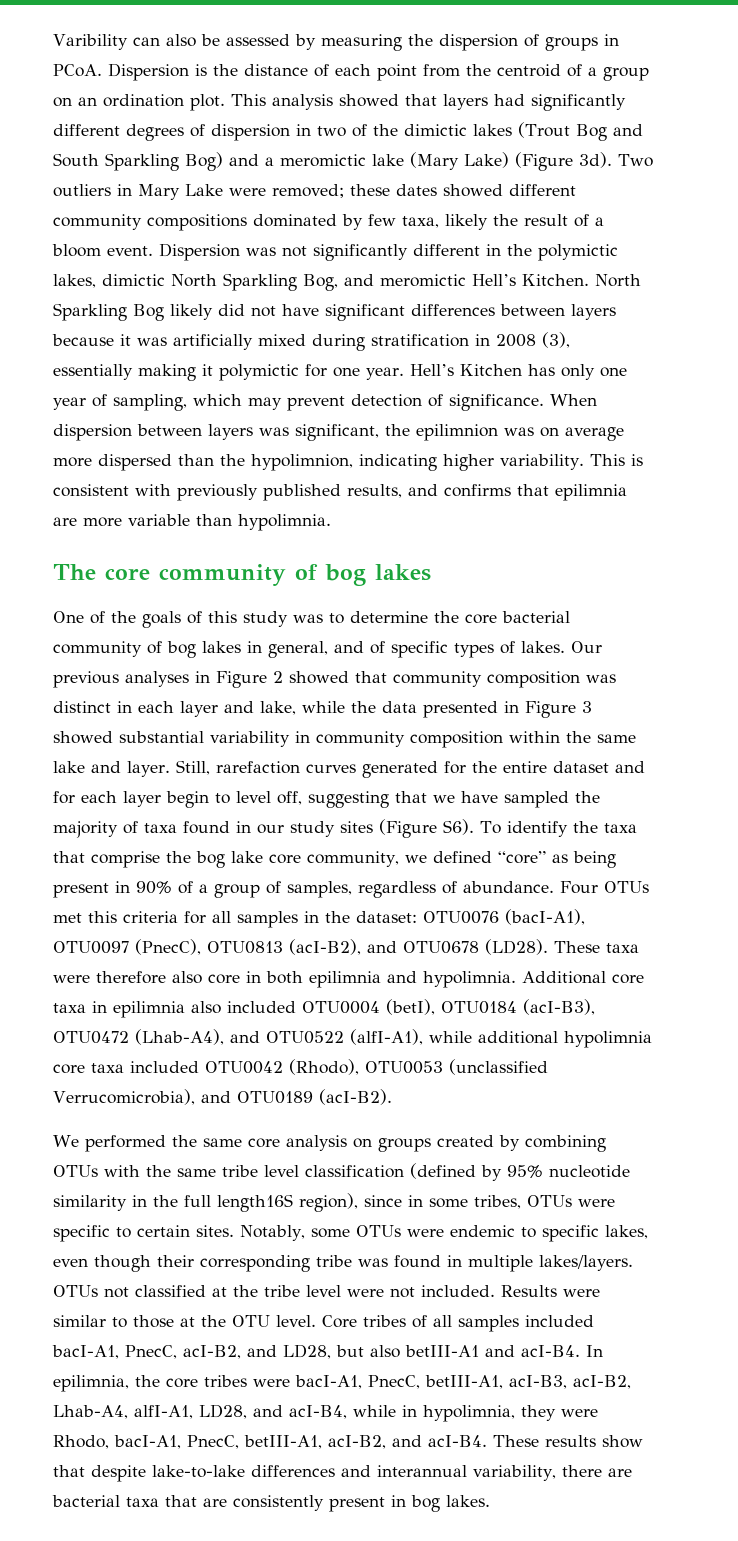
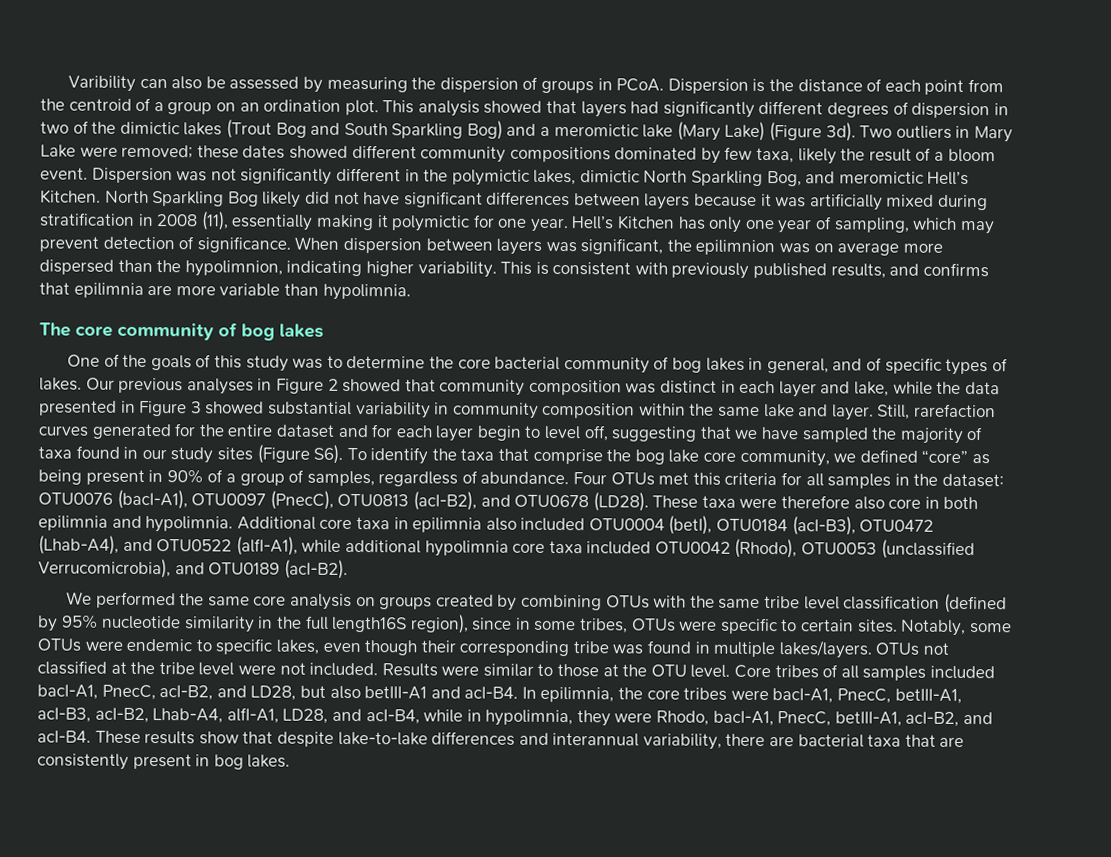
- North Sparkling Bog likely did not have significant differences between layers because it was artificially mixed during stratification in 2008 (3), essentially making it polymictic for one year.
+ North Sparkling Bog likely did not have significant differences between layers because it was artificially mixed during stratification in 2008 (11), essentially making it polymictic for one year.

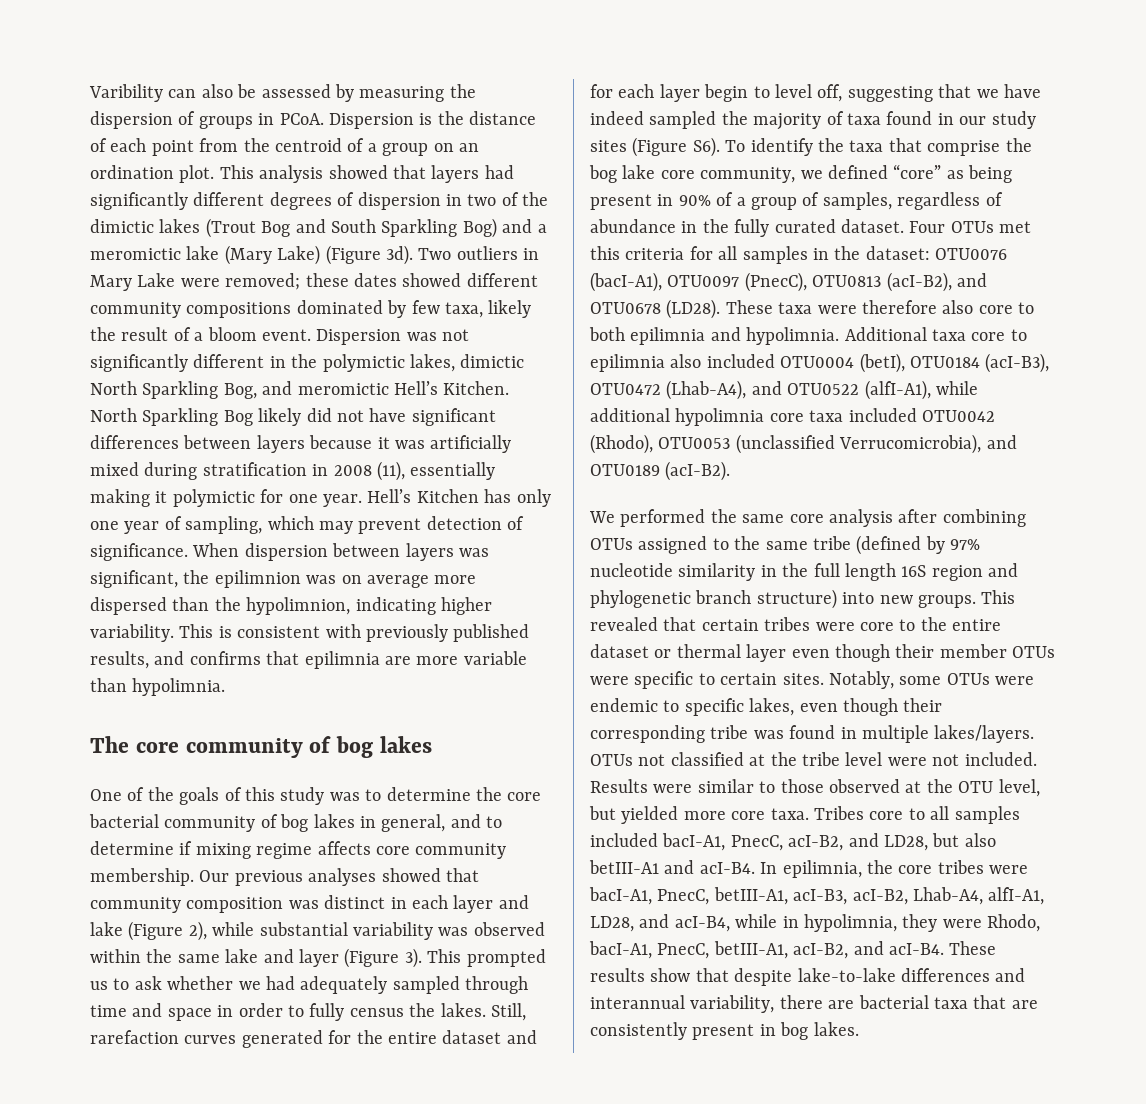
- One of the goals of this study was to determine the core bacterial community of bog lakes in general, and of specific types of lakes. Our previous analyses in Figure 2 showed that community composition was distinct in each layer and lake, while the data presented in Figure 3 showed substantial variability in community composition within the same lake and layer.
+ One of the goals of this study was to determine the core bacterial community of bog lakes in general, and to determine if mixing regime affects core community membership. Our previous analyses showed that community composition was distinct in each layer and lake (Figure 2), while substantial variability was observed within the same lake and layer (Figure 3). This prompted us to ask whether we had adequately sampled through time and space in order to fully census the lakes.
- Still, rarefaction curves generated for the entire dataset and for each layer begin to level off, suggesting that we have sampled the majority of taxa found in our study sites (Figure S6). To identify the taxa that comprise the bog lake core community, we defined “core” as being present in 90% of a group of samples, regardless of abundance.
+ Still, rarefaction curves generated for the entire dataset and for each layer begin to level off, suggesting that we have indeed sampled the majority of taxa found in our study sites (Figure S6). To identify the taxa that comprise the bog lake core community, we defined “core” as being present in 90% of a group of samples, regardless of abundance in the fully curated dataset.
- These taxa were therefore also core in both epilimnia and hypolimnia.
+ These taxa were therefore also core to both epilimnia and hypolimnia.
- Additional core taxa in epilimnia also included OTU0004 (betI), OTU0184 (acI-B3), OTU0472 (Lhab-A4), and OTU0522 (alfI-A1), while additional hypolimnia core taxa included OTU0042 (Rhodo), OTU0053 (unclassified Verrucomicrobia), and OTU0189 (acI-B2).
+ Additional taxa core to epilimnia also included OTU0004 (betI), OTU0184 (acI-B3), OTU0472 (Lhab-A4), and OTU0522 (alfI-A1), while additional hypolimnia core taxa included OTU0042 (Rhodo), OTU0053 (unclassified Verrucomicrobia), and OTU0189 (acI-B2).
- We performed the same core analysis on groups created by combining OTUs with the same tribe level classification (defined by 95% nucleotide similarity in the full length16S region), since in some tribes, OTUs were specific to certain sites.
+ We performed the same core analysis after combining OTUs assigned to the same tribe (defined by 97% nucleotide similarity in the full length 16S region and phylogenetic branch structure) into new groups. This revealed that certain tribes were core to the entire dataset or thermal layer even though their member OTUs were specific to certain sites.
- Results were similar to those at the OTU level. Core tribes of all samples included bacI-A1, PnecC, acI-B2, and LD28, but also betIII-A1 and acI-B4.
+ Results were similar to those observed at the OTU level, but yielded more core taxa. Tribes core to all samples included bacI-A1, PnecC, acI-B2, and LD28, but also betIII-A1 and acI-B4.

